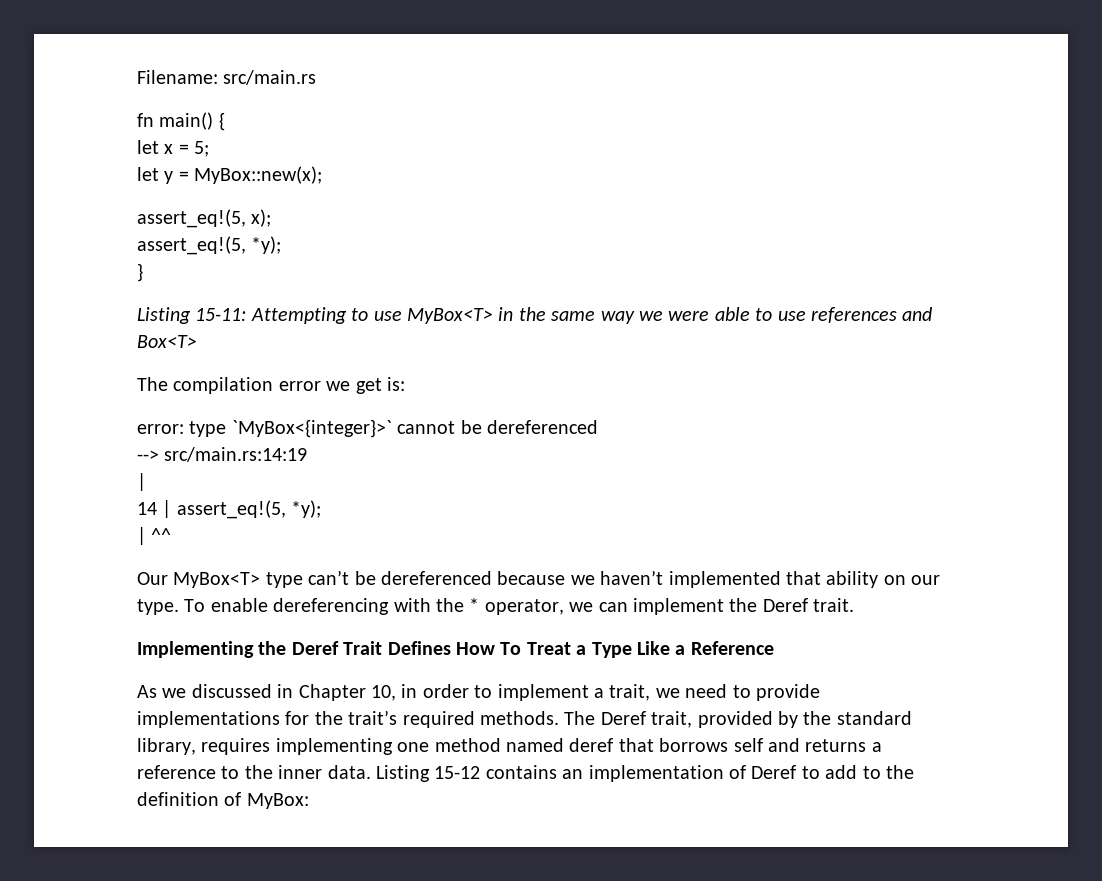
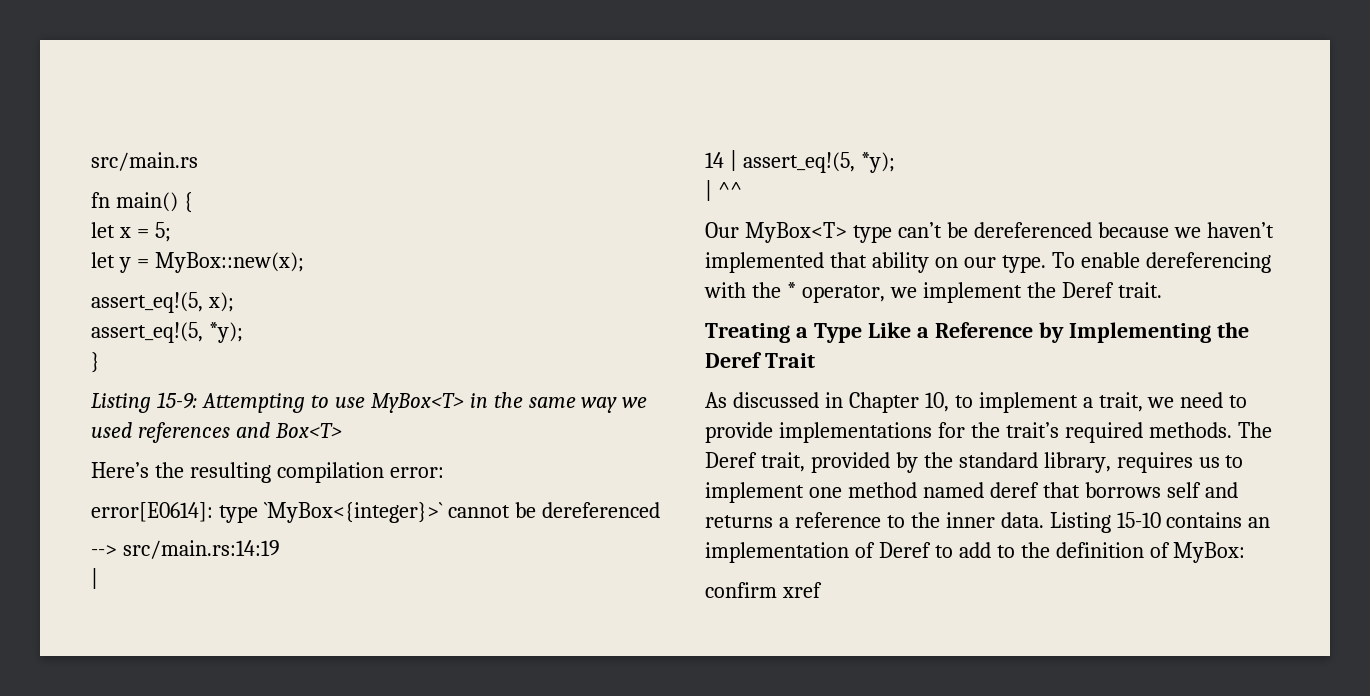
- Filename: src/main.rs
+ src/main.rs
- Listing 15-11: Attempting to use MyBox<T> in the same way we were able to use references and Box<T>
+ Listing 15-9: Attempting to use MyBox<T> in the same way we used references and Box<T>
- The compilation error we get is:
- error: type `MyBox<{integer}>` cannot be dereferenced
+ Here’s the resulting compilation error:
+ error[E0614]: type `MyBox<{integer}>` cannot be dereferenced
- To enable dereferencing with the * operator, we can implement the Deref trait.
+ To enable dereferencing with the * operator, we implement the Deref trait.
- Implementing the Deref Trait Defines How To Treat a Type Like a Reference
+ Treating a Type Like a Reference by Implementing the Deref Trait
- As we discussed in Chapter 10, in order to implement a trait, we need to provide implementations for the trait’s required methods.
+ As discussed in Chapter 10, to implement a trait, we need to provide implementations for the trait’s required methods.
- The Deref trait, provided by the standard library, requires implementing one method named deref that borrows self and returns a reference to the inner data.
+ The Deref trait, provided by the standard library, requires us to implement one method named deref that borrows self and returns a reference to the inner data.
- Listing 15-12 contains an implementation of Deref to add to the definition of MyBox:
+ Listing 15-10 contains an implementation of Deref to add to the definition of MyBox:
+ confirm xref

